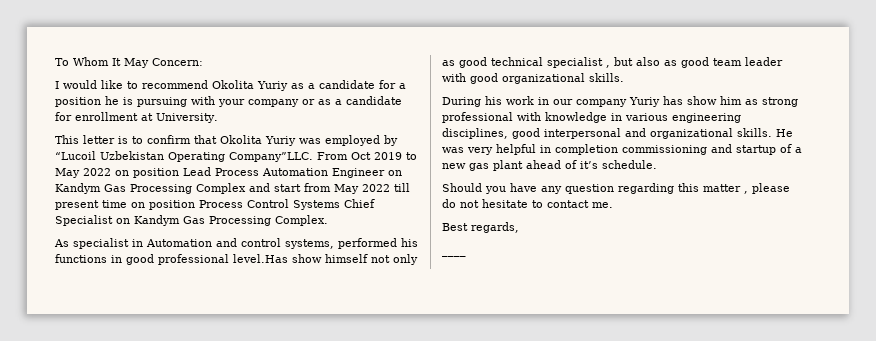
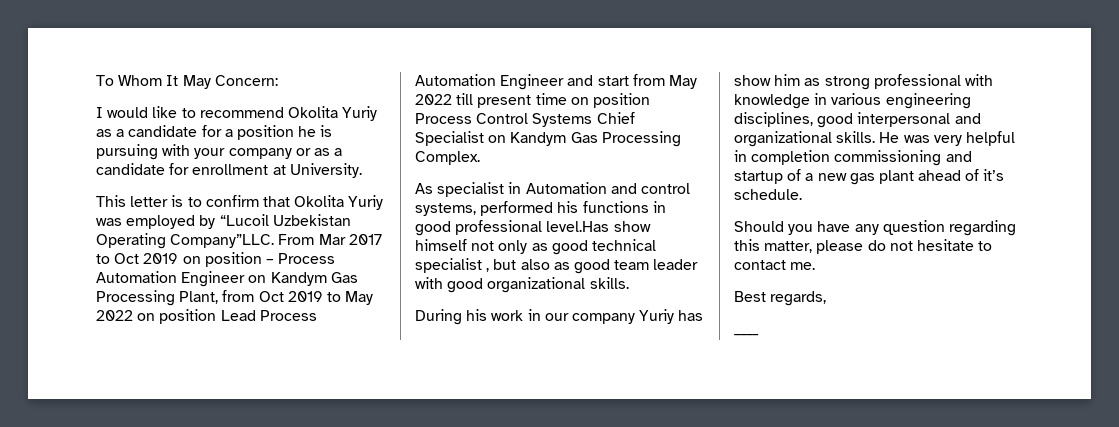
- From Oct 2019 to May 2022 on position Lead Process Automation Engineer on Kandym Gas Processing Complex and start from May 2022 till present time on position Process Control Systems Chief Specialist on Kandym Gas Processing Complex.
+ From Mar 2017 to Oct 2019 on position – Process Automation Engineer on Kandym Gas Processing Plant, from Oct 2019 to May 2022 on position Lead Process Automation Engineer and start from May 2022 till present time on position Process Control Systems Chief Specialist on Kandym Gas Processing Complex.
- Should you have any question regarding this matter , please do not hesitate to contact me.
+ Should you have any question regarding this matter, please do not hesitate to contact me.

